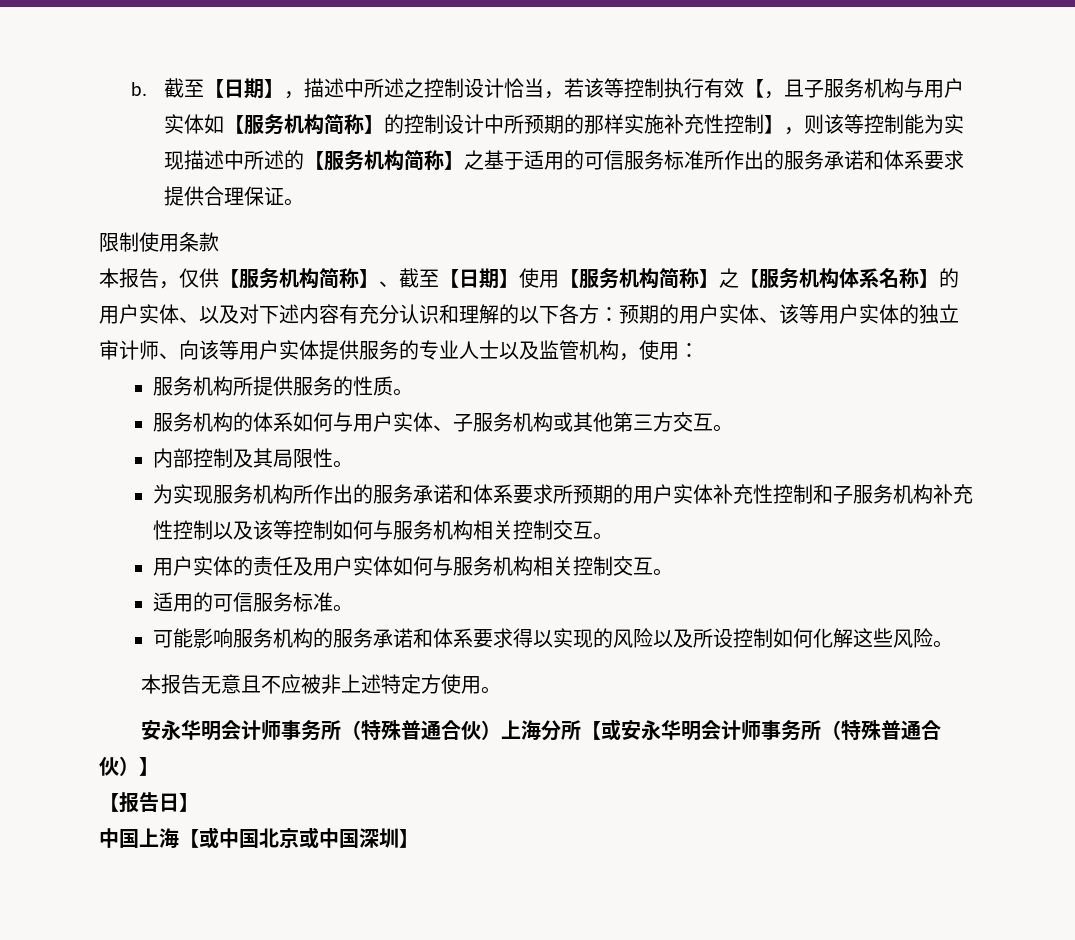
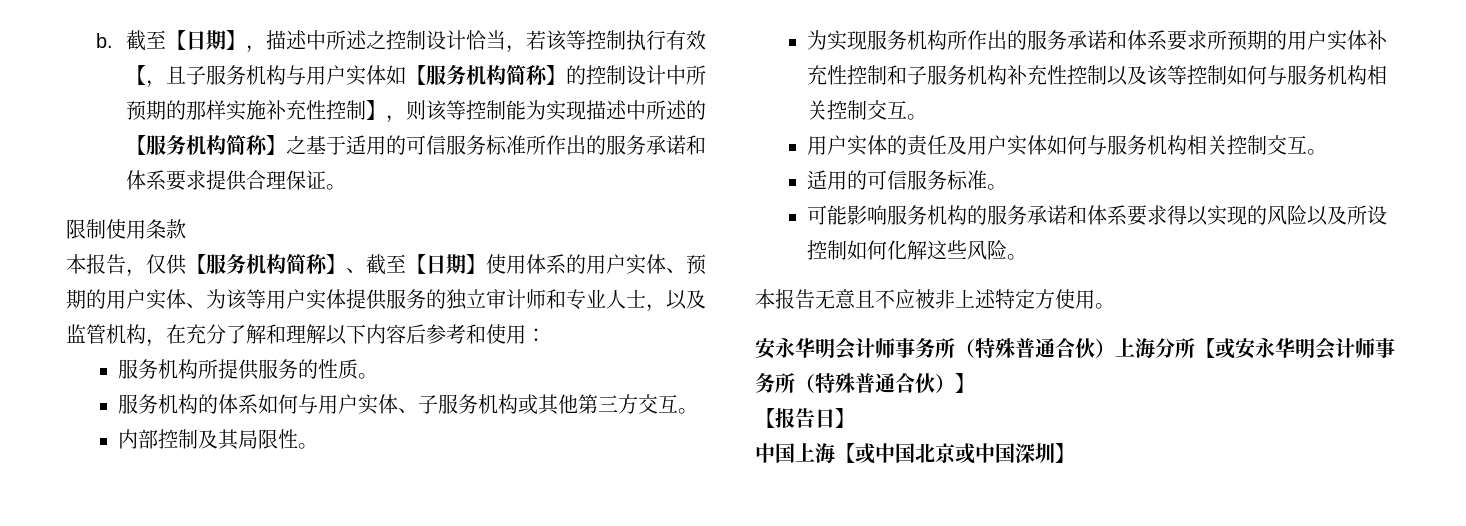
- 本报告，仅供【服务机构简称】、截至【日期】使用【服务机构简称】之【服务机构体系名称】的用户实体、以及对下述内容有充分认识和理解的以下各方：预期的用户实体、该等用户实体的独立审计师、向该等用户实体提供服务的专业人士以及监管机构，使用：
+ 本报告，仅供【服务机构简称】、截至【日期】使用体系的用户实体、预期的用户实体、为该等用户实体提供服务的独立审计师和专业人士，以及监管机构，在充分了解和理解以下内容后参考和使用：

